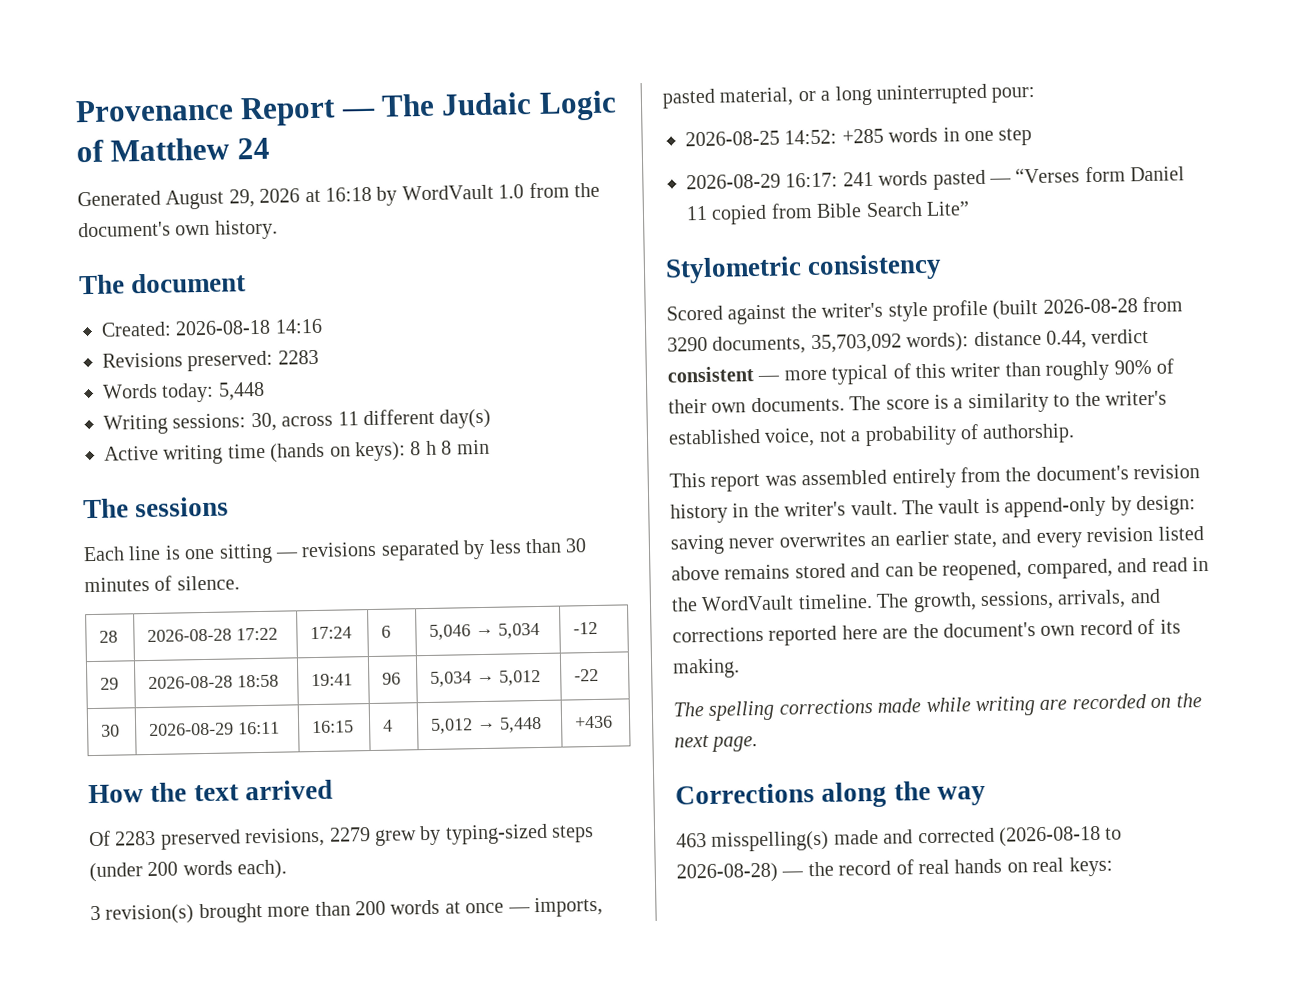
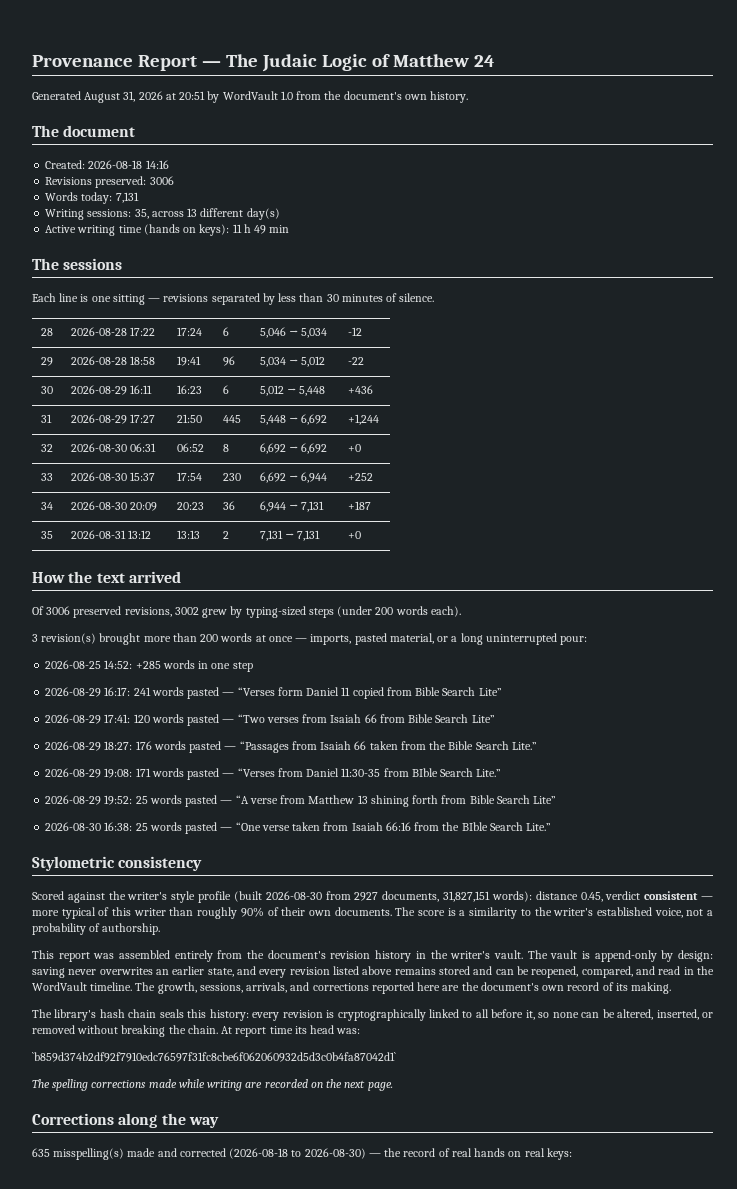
- Generated August 29, 2026 at 16:18 by WordVault 1.0 from the document's own history.
+ Generated August 31, 2026 at 20:51 by WordVault 1.0 from the document's own history.
- Revisions preserved: 2283
+ Revisions preserved: 3006
- Words today: 5,448
+ Words today: 7,131
- Writing sessions: 30, across 11 different day(s)
+ Writing sessions: 35, across 13 different day(s)
- Active writing time (hands on keys): 8 h 8 min
+ Active writing time (hands on keys): 11 h 49 min
- 30 | 2026-08-29 16:11 | 16:15 | 4 | 5,012 → 5,448 | +436
+ 30 | 2026-08-29 16:11 | 16:23 | 6 | 5,012 → 5,448 | +436
+ 31 | 2026-08-29 17:27 | 21:50 | 445 | 5,448 → 6,692 | +1,244
+ 32 | 2026-08-30 06:31 | 06:52 | 8 | 6,692 → 6,692 | +0
+ 33 | 2026-08-30 15:37 | 17:54 | 230 | 6,692 → 6,944 | +252
+ 34 | 2026-08-30 20:09 | 20:23 | 36 | 6,944 → 7,131 | +187
+ 35 | 2026-08-31 13:12 | 13:13 | 2 | 7,131 → 7,131 | +0
- Of 2283 preserved revisions, 2279 grew by typing-sized steps (under 200 words each).
+ Of 3006 preserved revisions, 3002 grew by typing-sized steps (under 200 words each).
+ 2026-08-29 17:41: 120 words pasted — “Two verses from Isaiah 66 from Bible Search Lite”
+ 2026-08-29 18:27: 176 words pasted — “Passages from Isaiah 66 taken from the Bible Search Lite.”
+ 2026-08-29 19:08: 171 words pasted — “Verses from Daniel 11:30-35 from BIble Search Lite.”
+ 2026-08-29 19:52: 25 words pasted — “A verse from Matthew 13 shining forth from Bible Search Lite”
+ 2026-08-30 16:38: 25 words pasted — “One verse taken from Isaiah 66:16 from the BIble Search Lite.”
- Scored against the writer's style profile (built 2026-08-28 from 3290 documents, 35,703,092 words): distance 0.44, verdict consistent — more typical of this writer than roughly 90% of their own documents.
+ Scored against the writer's style profile (built 2026-08-30 from 2927 documents, 31,827,151 words): distance 0.45, verdict consistent — more typical of this writer than roughly 90% of their own documents.
+ The library's hash chain seals this history: every revision is cryptographically linked to all before it, so none can be altered, inserted, or removed without breaking the chain. At report time its head was:
+ `b859d374b2df92f7910edc76597f31fc8cbe6f062060932d5d3c0b4fa87042d1`
- 463 misspelling(s) made and corrected (2026-08-18 to 2026-08-28) — the record of real hands on real keys:
+ 635 misspelling(s) made and corrected (2026-08-18 to 2026-08-30) — the record of real hands on real keys:

